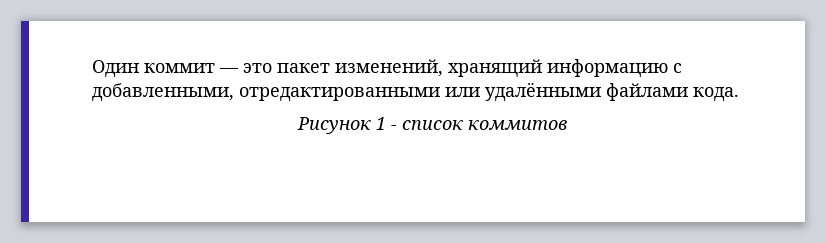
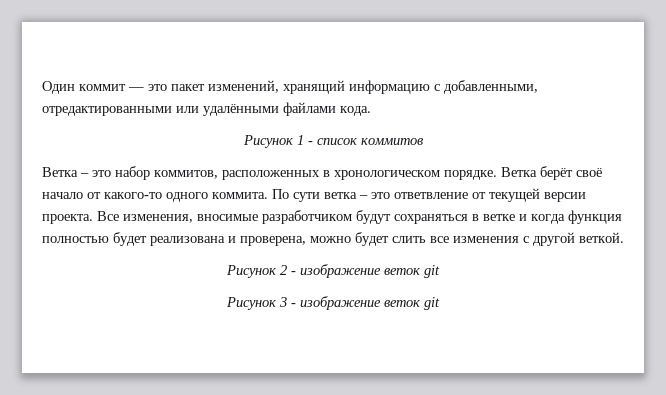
+ Ветка – это набор коммитов, расположенных в хронологическом порядке. Ветка берёт своё начало от какого-то одного коммита. По сути ветка – это ответвление от текущей версии проекта. Все изменения, вносимые разработчиком будут сохраняться в ветке и когда функция полностью будет реализована и проверена, можно будет слить все изменения с другой веткой.
+ Рисунок 2 - изображение веток git
+ Рисунок 3 - изображение веток git

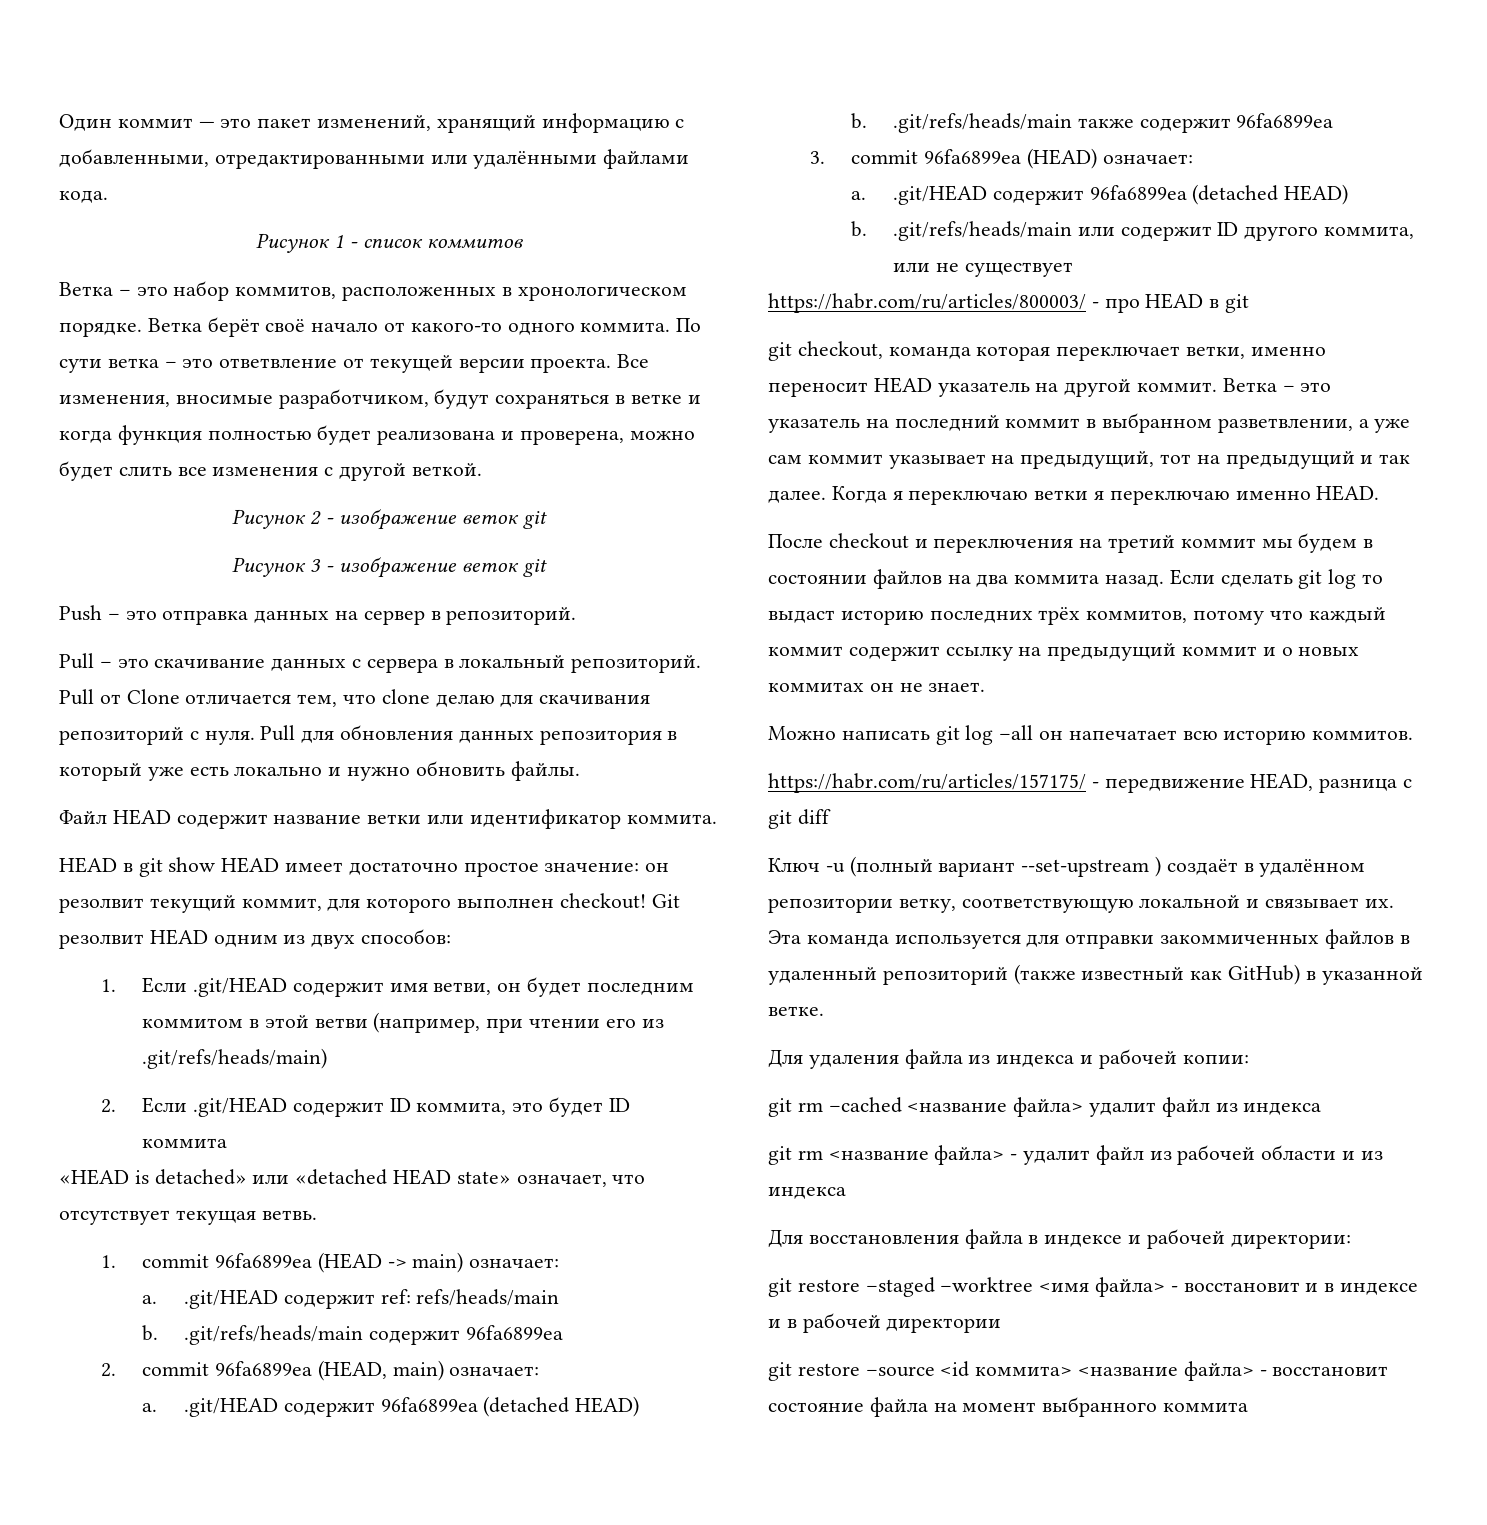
- Все изменения, вносимые разработчиком будут сохраняться в ветке и когда функция полностью будет реализована и проверена, можно будет слить все изменения с другой веткой.
+ Все изменения, вносимые разработчиком, будут сохраняться в ветке и когда функция полностью будет реализована и проверена, можно будет слить все изменения с другой веткой.
+ Push – это отправка данных на сервер в репозиторий.
+ Pull – это скачивание данных с сервера в локальный репозиторий. Pull от Clone отличается тем, что clone делаю для скачивания репозиторий с нуля. Pull для обновления данных репозитория в который уже есть локально и нужно обновить файлы.
+ Файл HEAD содержит название ветки или идентификатор коммита.
+ HEAD в git show HEAD имеет достаточно простое значение: он резолвит текущий коммит, для которого выполнен checkout! Git резолвит HEAD одним из двух способов:
+ 1. Если .git/HEAD содержит имя ветви, он будет последним коммитом в этой ветви (например, при чтении его из .git/refs/heads/main)
+ 2. Если .git/HEAD содержит ID коммита, это будет ID коммита
+ «HEAD is detached» или «detached HEAD state» означает, что отсутствует текущая ветвь.
+ 1. commit 96fa6899ea (HEAD -> main) означает:
+ a. .git/HEAD содержит ref: refs/heads/main
+ b. .git/refs/heads/main содержит 96fa6899ea
+ 2. commit 96fa6899ea (HEAD, main) означает:
+ a. .git/HEAD содержит 96fa6899ea (detached HEAD)
+ b. .git/refs/heads/main также содержит 96fa6899ea
+ 3. commit 96fa6899ea (HEAD) означает:
+ a. .git/HEAD содержит 96fa6899ea (detached HEAD)
+ b. .git/refs/heads/main или содержит ID другого коммита, или не существует
+ https://habr.com/ru/articles/800003/ - про HEAD в git
+ git checkout, команда которая переключает ветки, именно переносит HEAD указатель на другой коммит. Ветка – это указатель на последний коммит в выбранном разветвлении, а уже сам коммит указывает на предыдущий, тот на предыдущий и так далее. Когда я переключаю ветки я переключаю именно HEAD.
+ После checkout и переключения на третий коммит мы будем в состоянии файлов на два коммита назад. Если сделать git log то выдаст историю последних трёх коммитов, потому что каждый коммит содержит ссылку на предыдущий коммит и о новых коммитах он не знает.
+ Можно написать git log –all он напечатает всю историю коммитов.
+ https://habr.com/ru/articles/157175/ - передвижение HEAD, разница с git diff
+ Ключ -u (полный вариант --set-upstream ) создаёт в удалённом репозитории ветку, соответствующую локальной и связывает их. Эта команда используется для отправки закоммиченных файлов в удаленный репозиторий (также известный как GitHub) в указанной ветке.
+ Для удаления файла из индекса и рабочей копии:
+ git rm –cached <название файла> удалит файл из индекса
+ git rm <название файла> - удалит файл из рабочей области и из индекса
+ Для восстановления файла в индексе и рабочей директории:
+ git restore –staged –worktree <имя файла> - восстановит и в индексе и в рабочей директории
+ git restore –source <id коммита> <название файла> - восстановит состояние файла на момент выбранного коммита

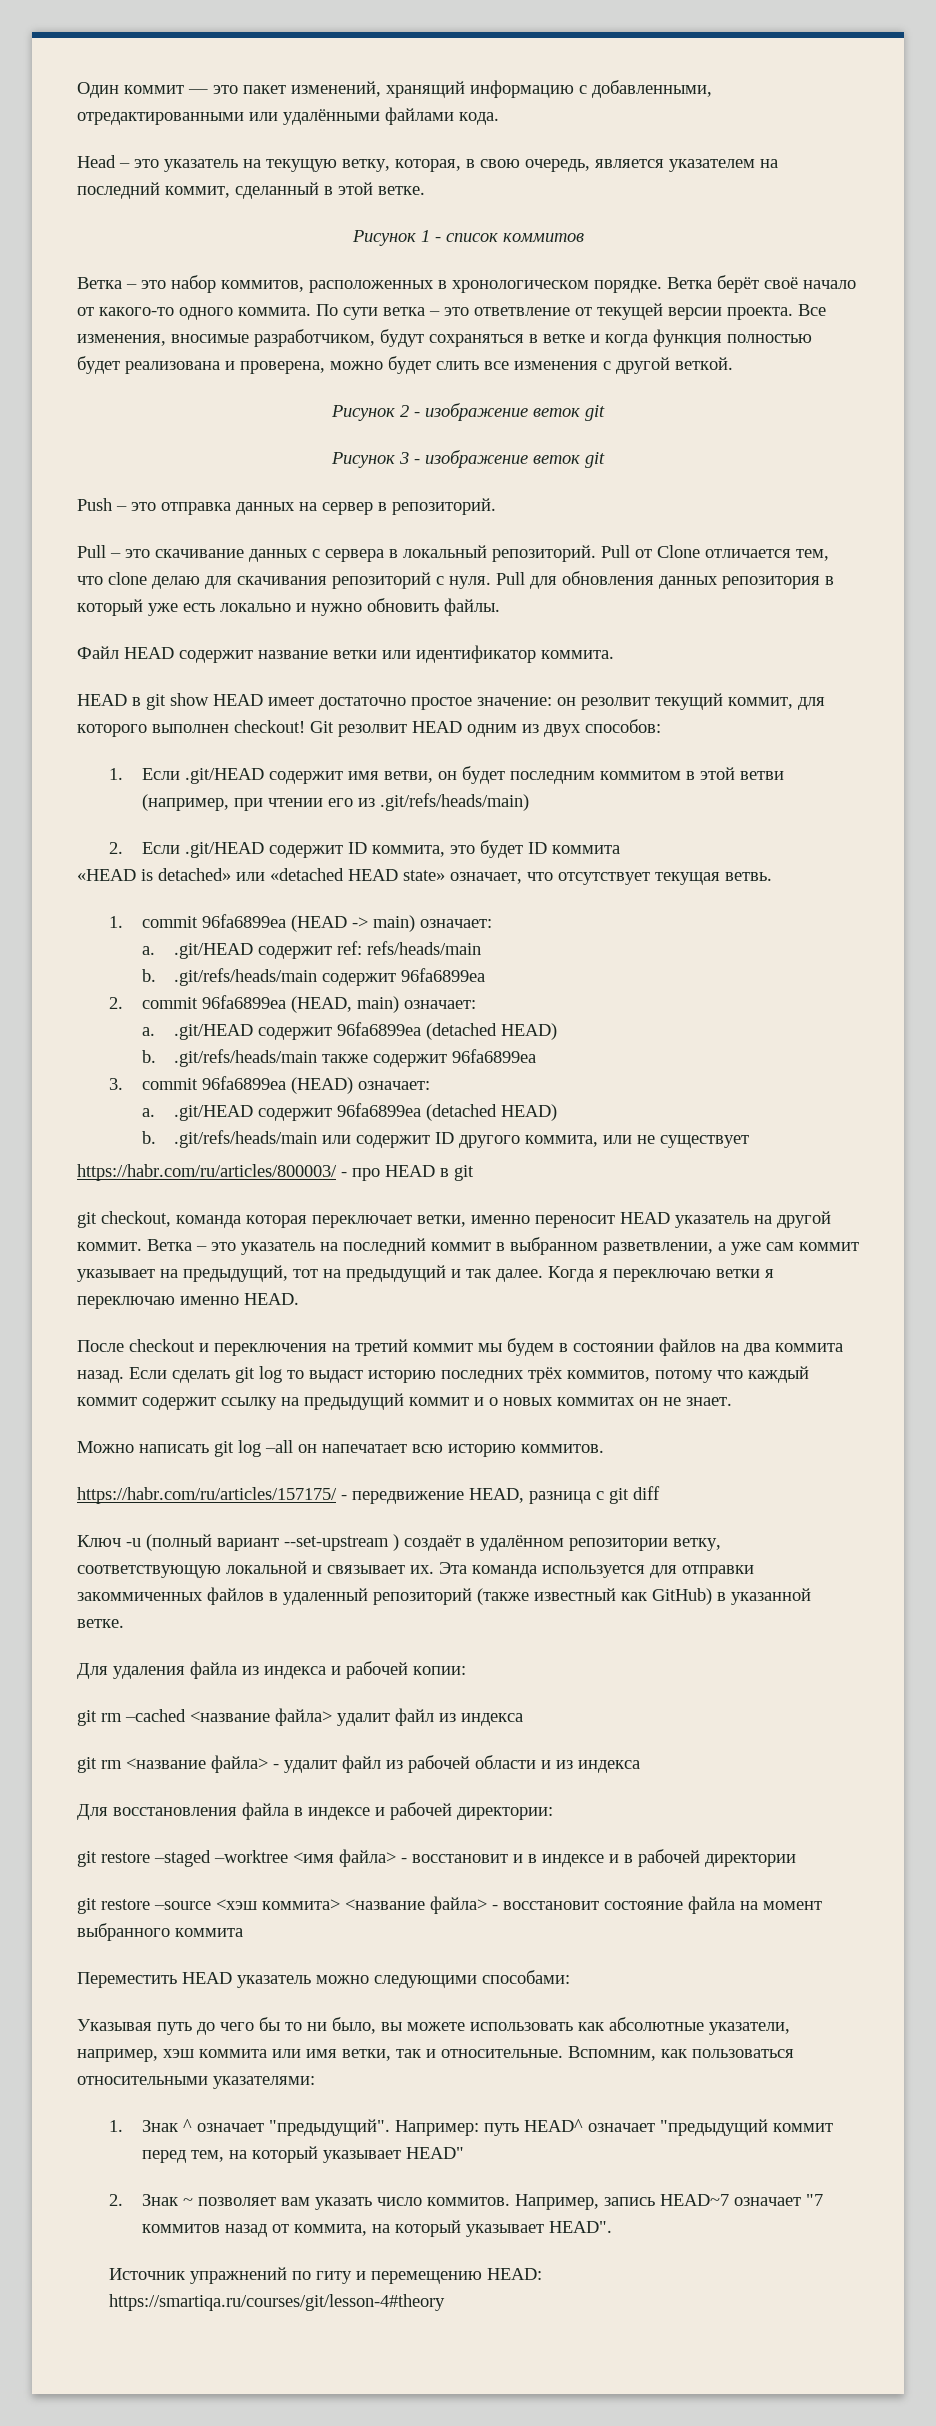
+ Head – это указатель на текущую ветку, которая, в свою очередь, является указателем на последний коммит, сделанный в этой ветке.
- git restore –source <id коммита> <название файла> - восстановит состояние файла на момент выбранного коммита
+ git restore –source <хэш коммита> <название файла> - восстановит состояние файла на момент выбранного коммита
+ Переместить HEAD указатель можно следующими способами:
+ Указывая путь до чего бы то ни было, вы можете использовать как абсолютные указатели, например, хэш коммита или имя ветки, так и относительные. Вспомним, как пользоваться относительными указателями:
+ 1. Знак ^ означает "предыдущий". Например: путь HEAD^ означает "предыдущий коммит перед тем, на который указывает HEAD"
+ 2. Знак ~ позволяет вам указать число коммитов. Например, запись HEAD~7 означает "7 коммитов назад от коммита, на который указывает HEAD".
+ Источник упражнений по гиту и перемещению HEAD: https://smartiqa.ru/courses/git/lesson-4#theory

